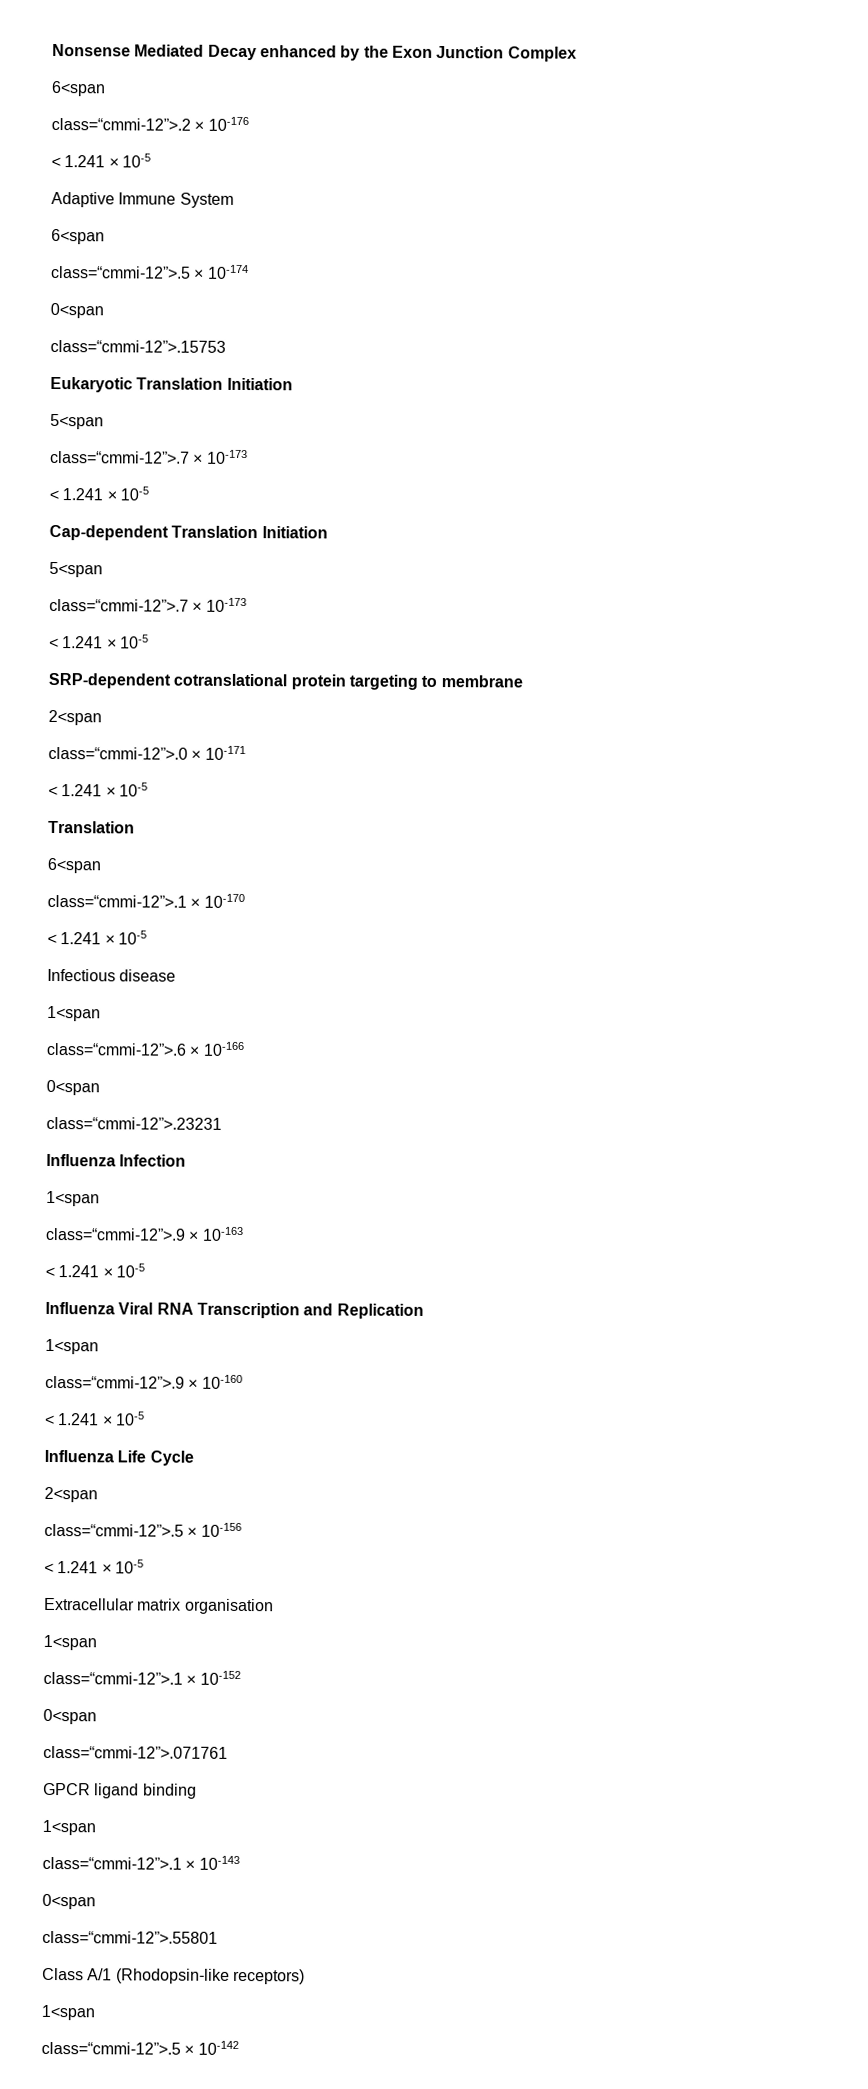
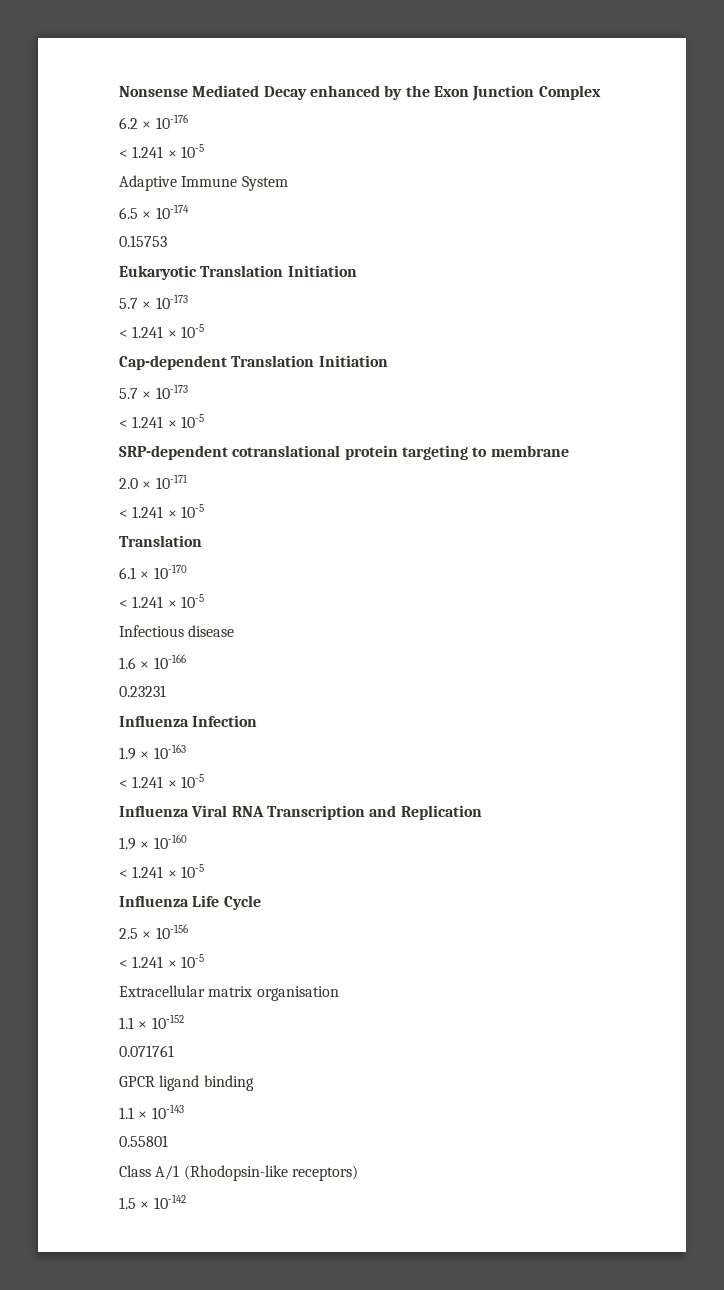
  Nonsense Mediated Decay enhanced by the Exon Junction Complex
- 6<span
- class=“cmmi-12”>.2 × 10-176
+ 6.2 × 10-176
  Adaptive Immune System
- 6<span
- class=“cmmi-12”>.5 × 10-174
- 0<span
- class=“cmmi-12”>.15753
+ 6.5 × 10-174
+ 0.15753
  Eukaryotic Translation Initiation
- 5<span
- class=“cmmi-12”>.7 × 10-173
+ 5.7 × 10-173
  Cap-dependent Translation Initiation
- 5<span
- class=“cmmi-12”>.7 × 10-173
+ 5.7 × 10-173
  SRP-dependent cotranslational protein targeting to membrane
- 2<span
- class=“cmmi-12”>.0 × 10-171
+ 2.0 × 10-171
  < 1.241 × 10-5
  Translation
- 6<span
- class=“cmmi-12”>.1 × 10-170
+ 6.1 × 10-170
  Infectious disease
- 1<span
- class=“cmmi-12”>.6 × 10-166
- 0<span
- class=“cmmi-12”>.23231
+ 1.6 × 10-166
+ 0.23231
  Influenza Infection
- 1<span
- class=“cmmi-12”>.9 × 10-163
+ 1.9 × 10-163
  Influenza Viral RNA Transcription and Replication
- 1<span
- class=“cmmi-12”>.9 × 10-160
+ 1.9 × 10-160
  Influenza Life Cycle
- 2<span
- class=“cmmi-12”>.5 × 10-156
+ 2.5 × 10-156
  Extracellular matrix organisation
- 1<span
- class=“cmmi-12”>.1 × 10-152
- 0<span
- class=“cmmi-12”>.071761
+ 1.1 × 10-152
+ 0.071761
  GPCR ligand binding
- 1<span
- class=“cmmi-12”>.1 × 10-143
- 0<span
- class=“cmmi-12”>.55801
+ 1.1 × 10-143
+ 0.55801
  Class A/1 (Rhodopsin-like receptors)
- 1<span
- class=“cmmi-12”>.5 × 10-142
+ 1.5 × 10-142

